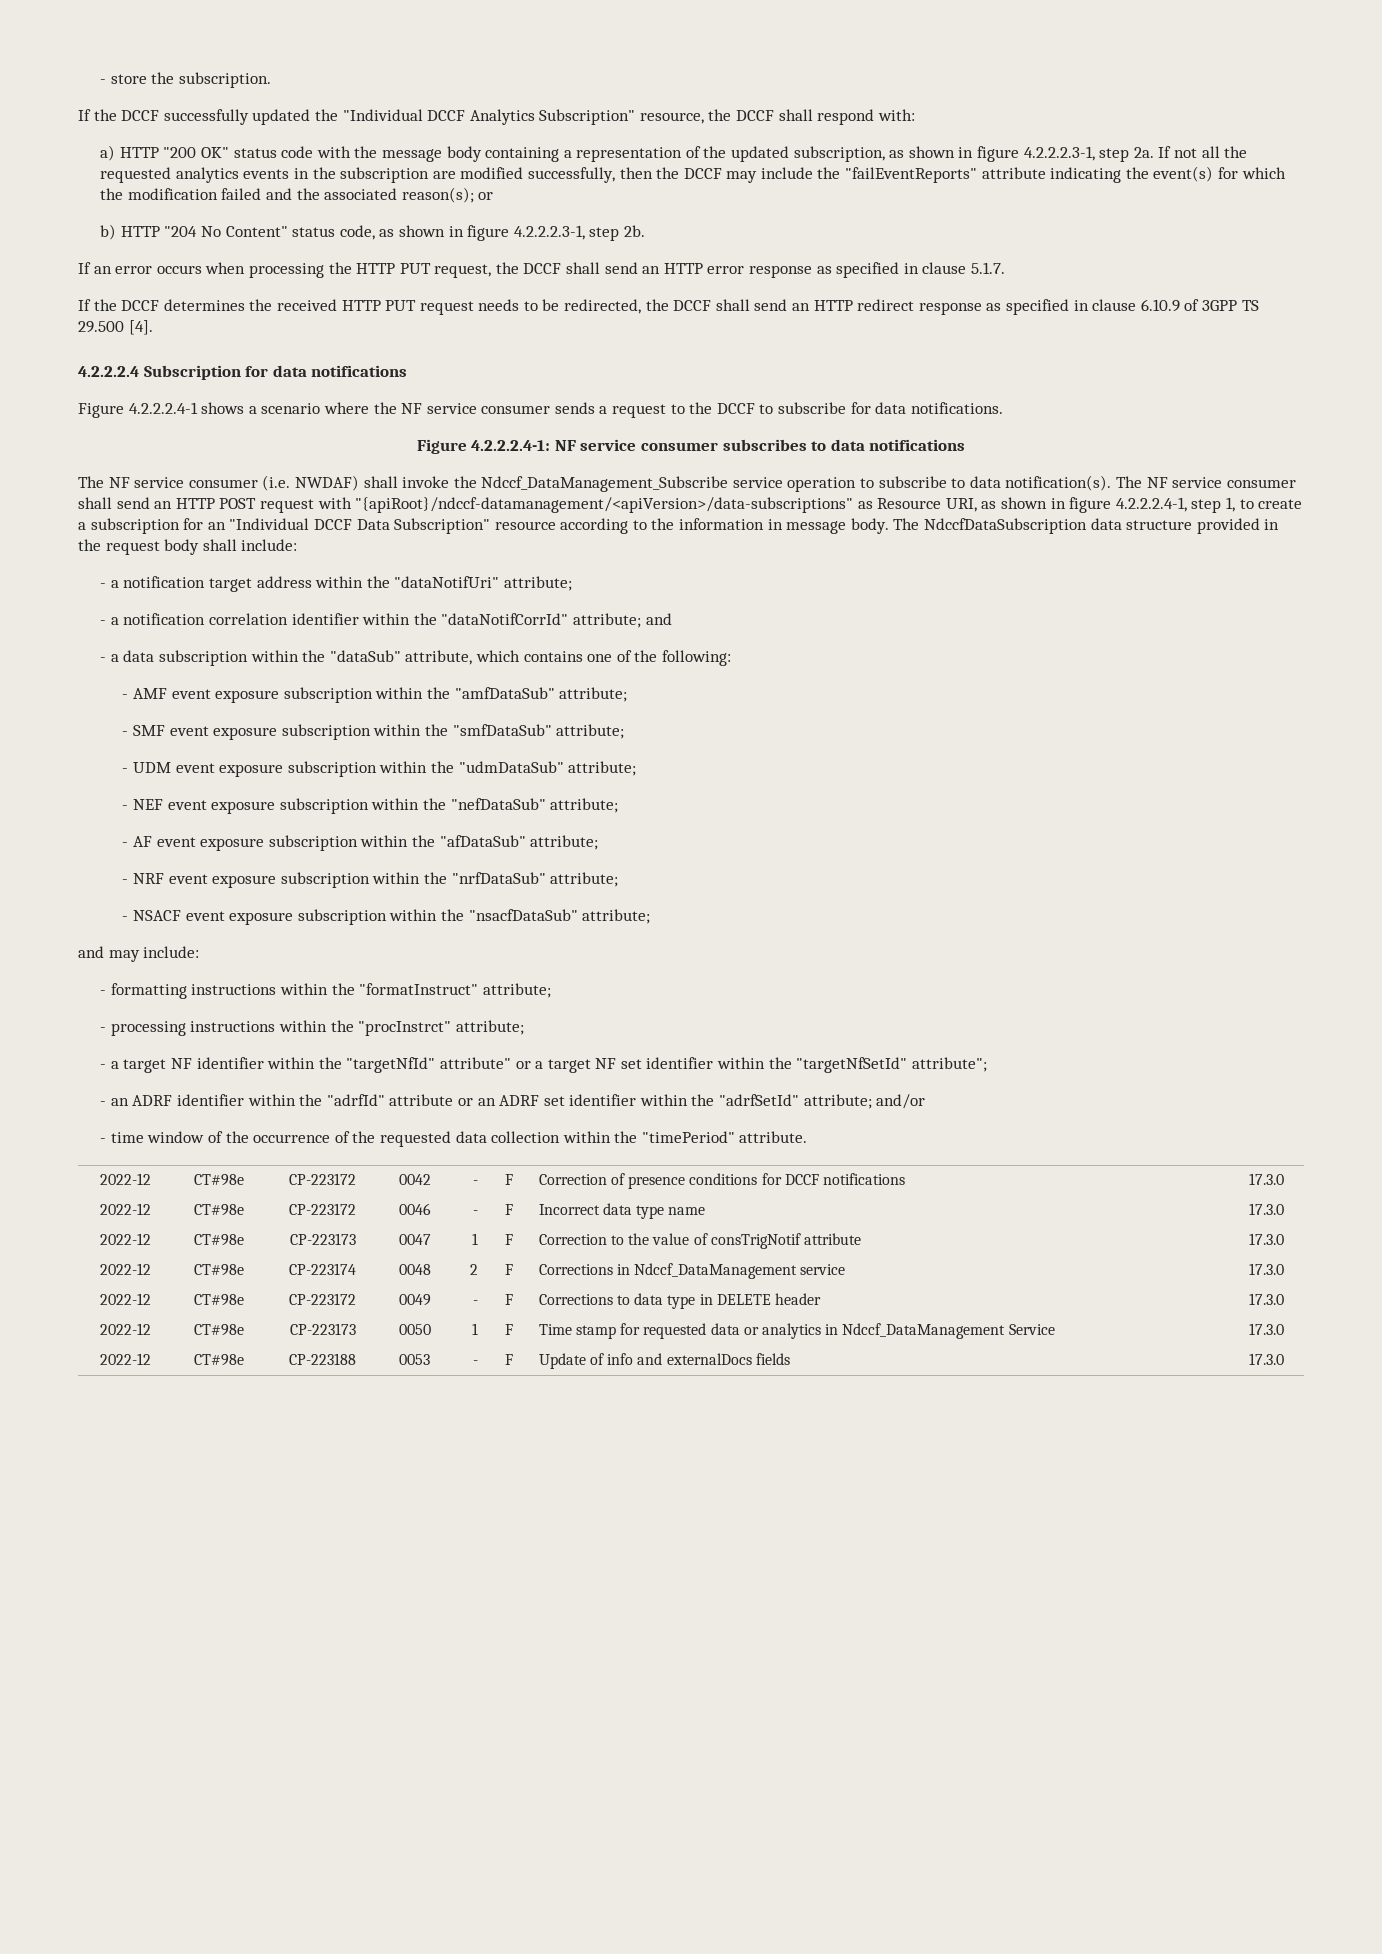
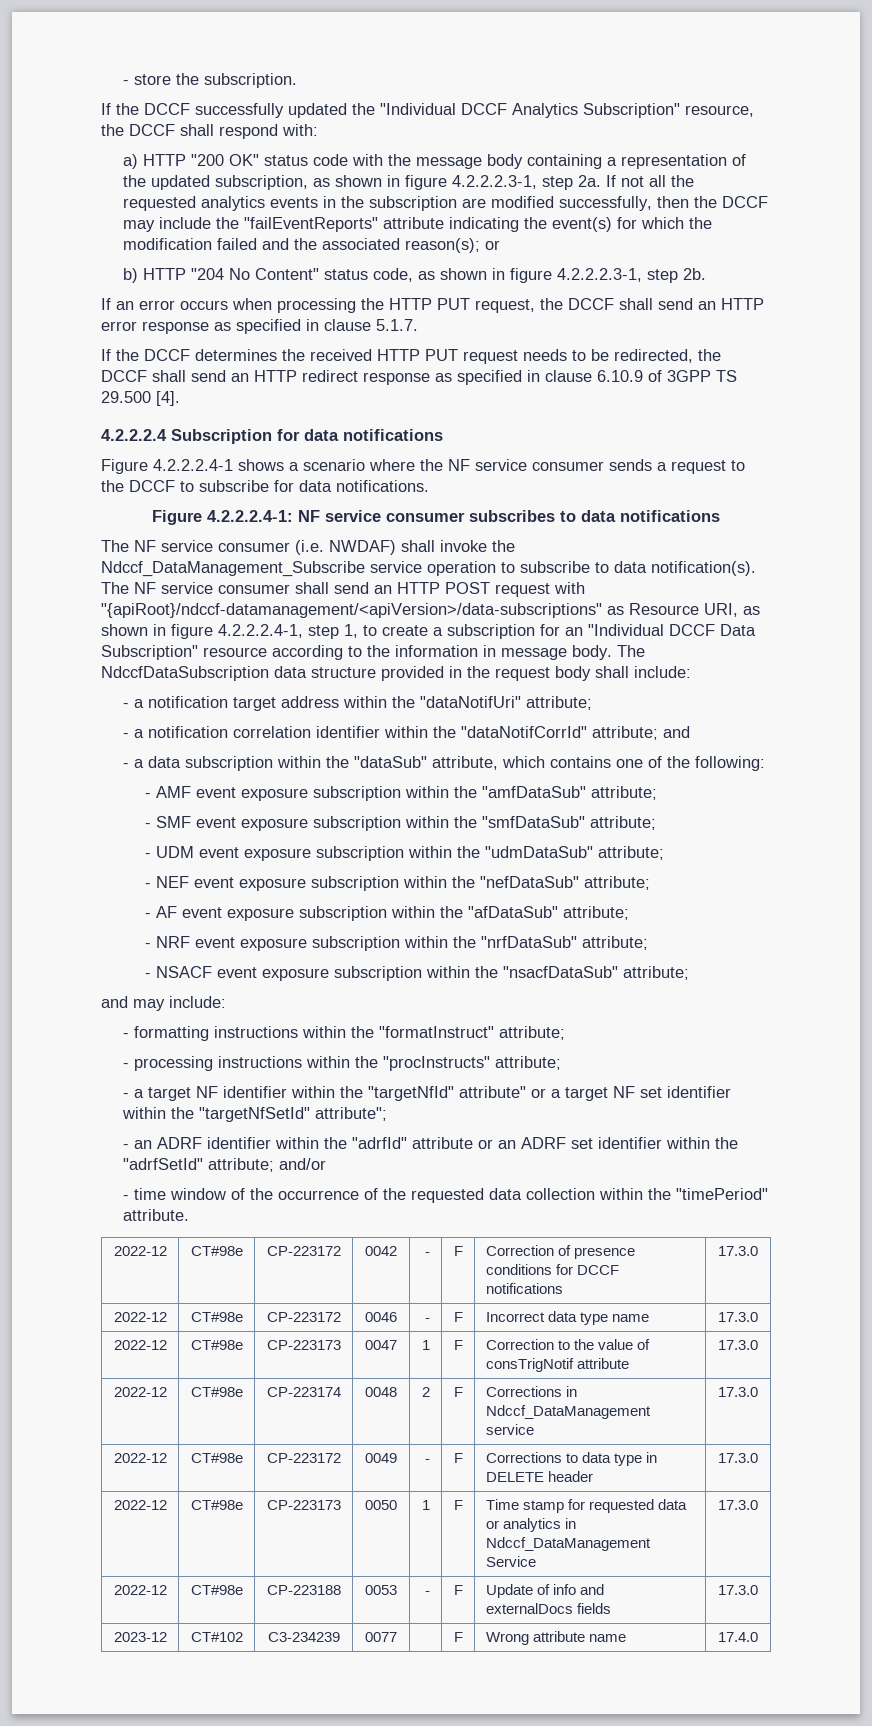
- - processing instructions within the "procInstrct" attribute;
+ - processing instructions within the "procInstructs" attribute;
+ 2023-12 | CT#102 | C3-234239 | 0077 | | F | Wrong attribute name | 17.4.0

